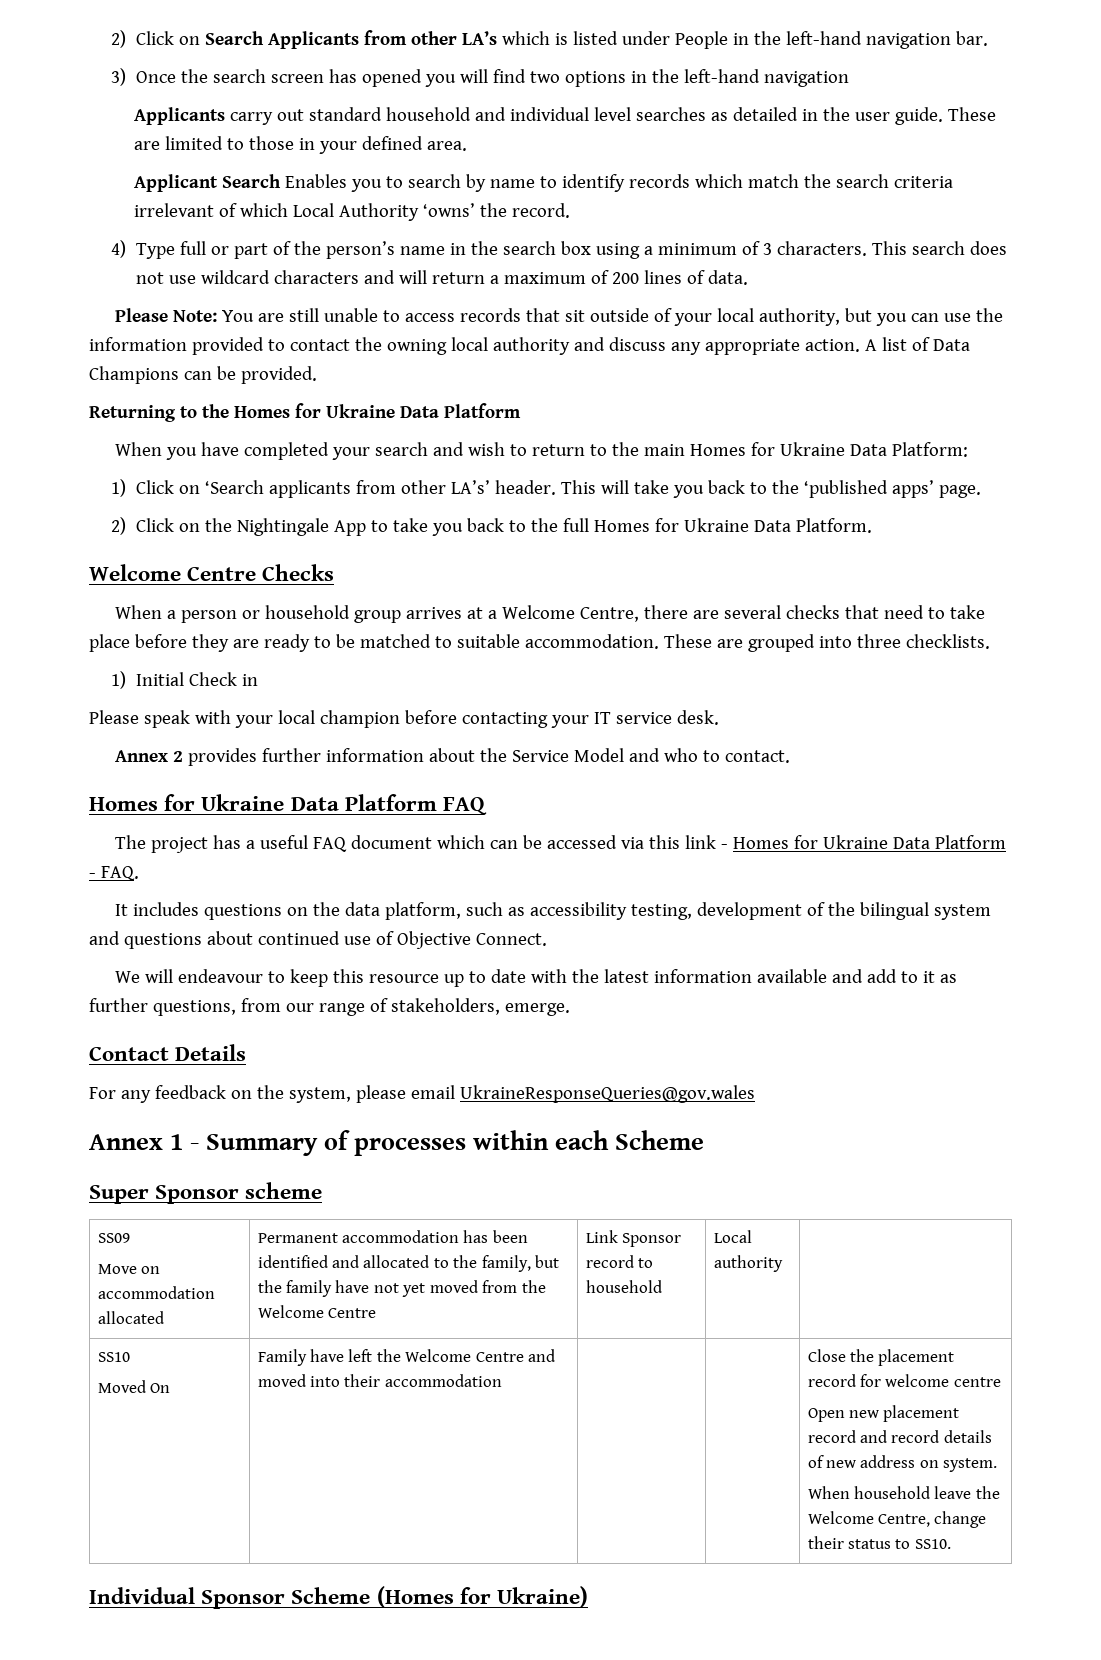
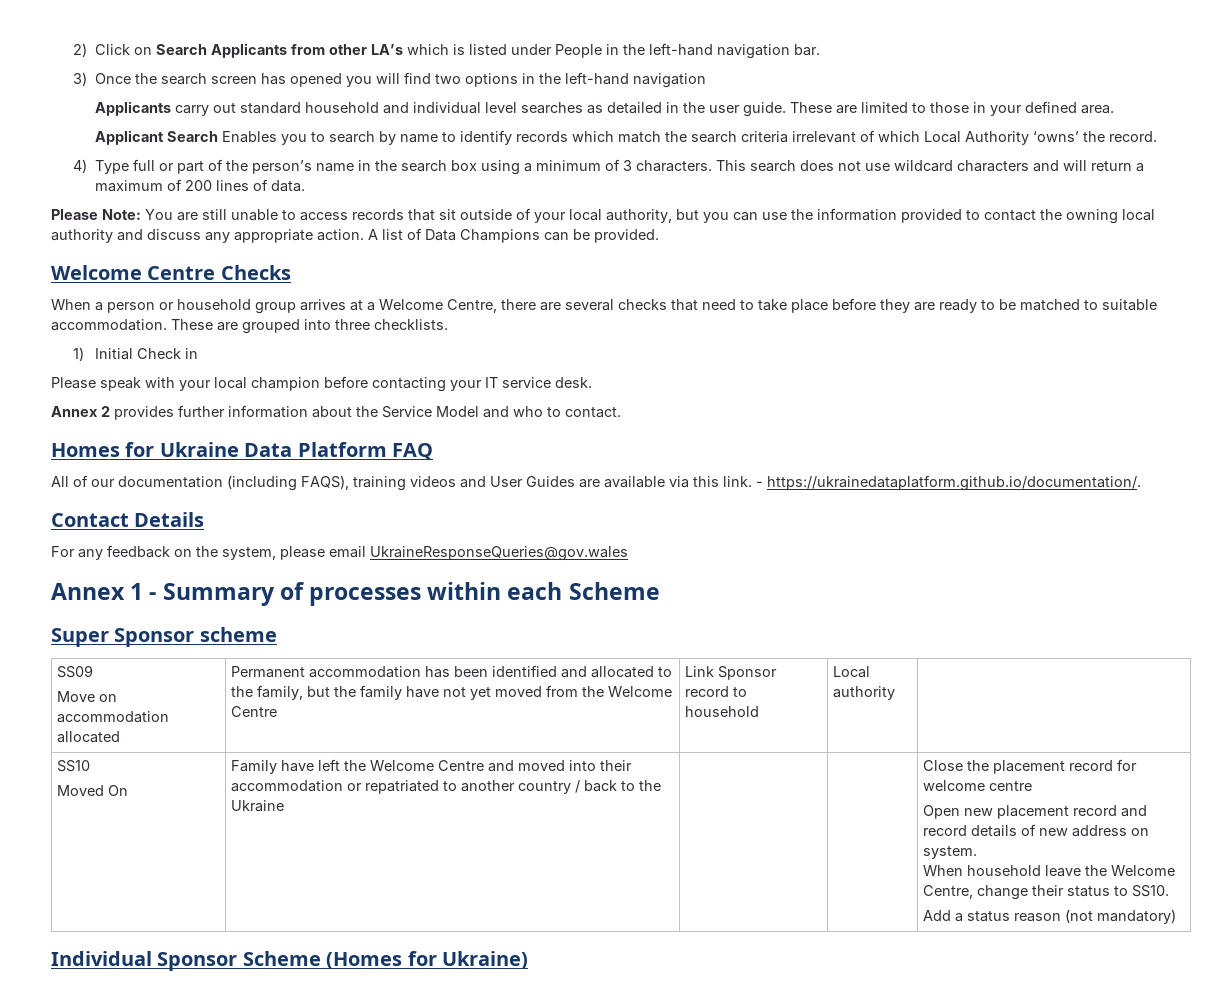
- Returning to the Homes for Ukraine Data Platform
- When you have completed your search and wish to return to the main Homes for Ukraine Data Platform:
- 1) Click on ‘Search applicants from other LA’s’ header. This will take you back to the ‘published apps’ page.
- 2) Click on the Nightingale App to take you back to the full Homes for Ukraine Data Platform.
- The project has a useful FAQ document which can be accessed via this link - Homes for Ukraine Data Platform - FAQ.
- It includes questions on the data platform, such as accessibility testing, development of the bilingual system and questions about continued use of Objective Connect.
- We will endeavour to keep this resource up to date with the latest information available and add to it as further questions, from our range of stakeholders, emerge.
+ All of our documentation (including FAQS), training videos and User Guides are available via this link. - https://ukrainedataplatform.github.io/documentation/.
- Family have left the Welcome Centre and moved into their accommodation
+ Family have left the Welcome Centre and moved into their accommodation or repatriated to another country / back to the Ukraine
+ Add a status reason (not mandatory)

